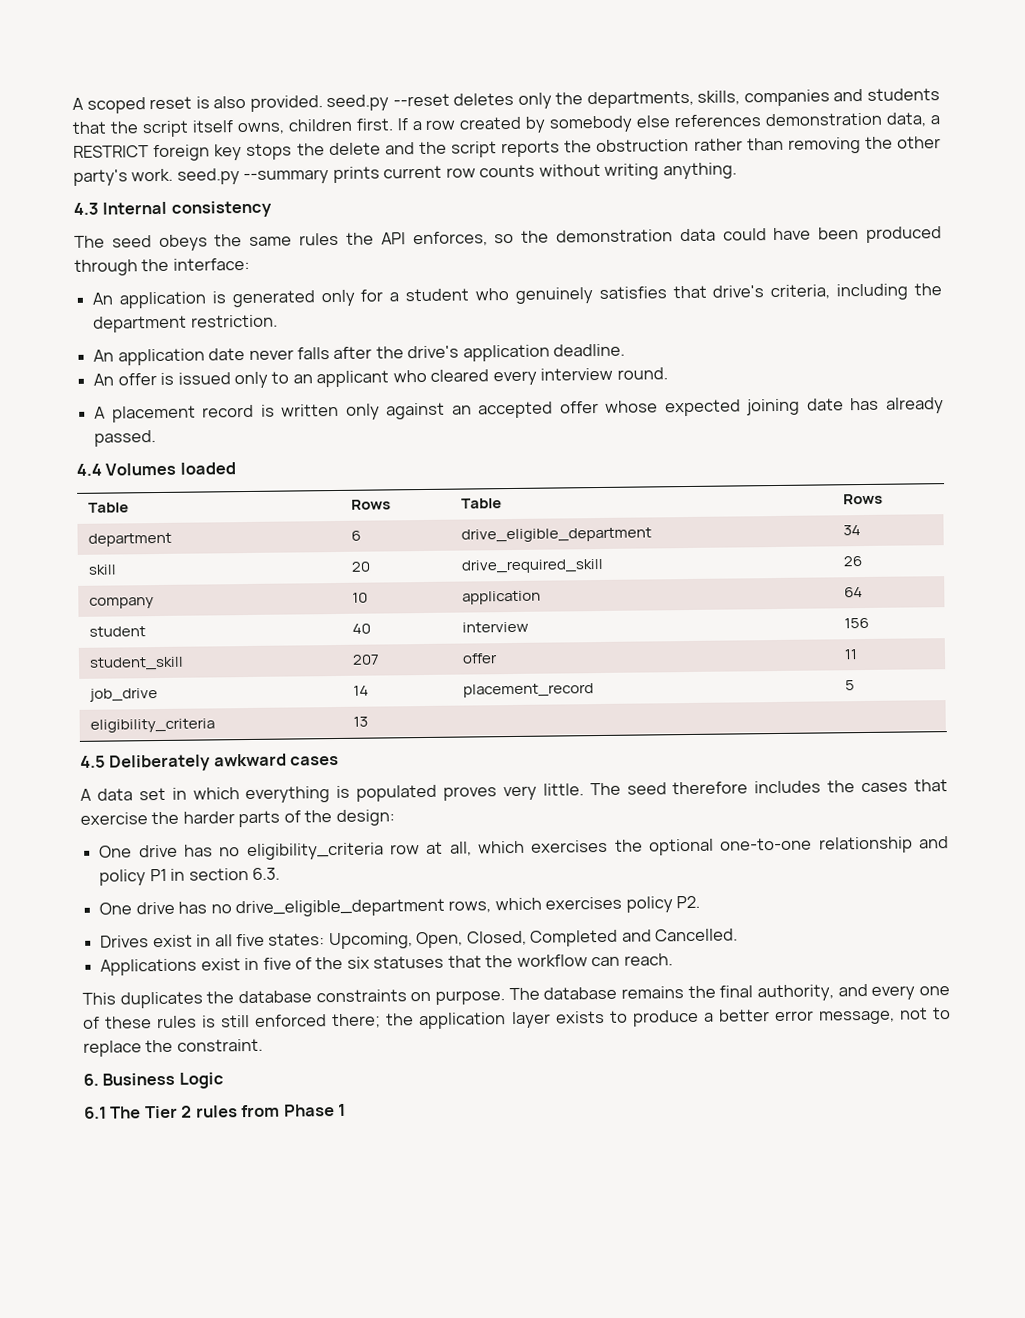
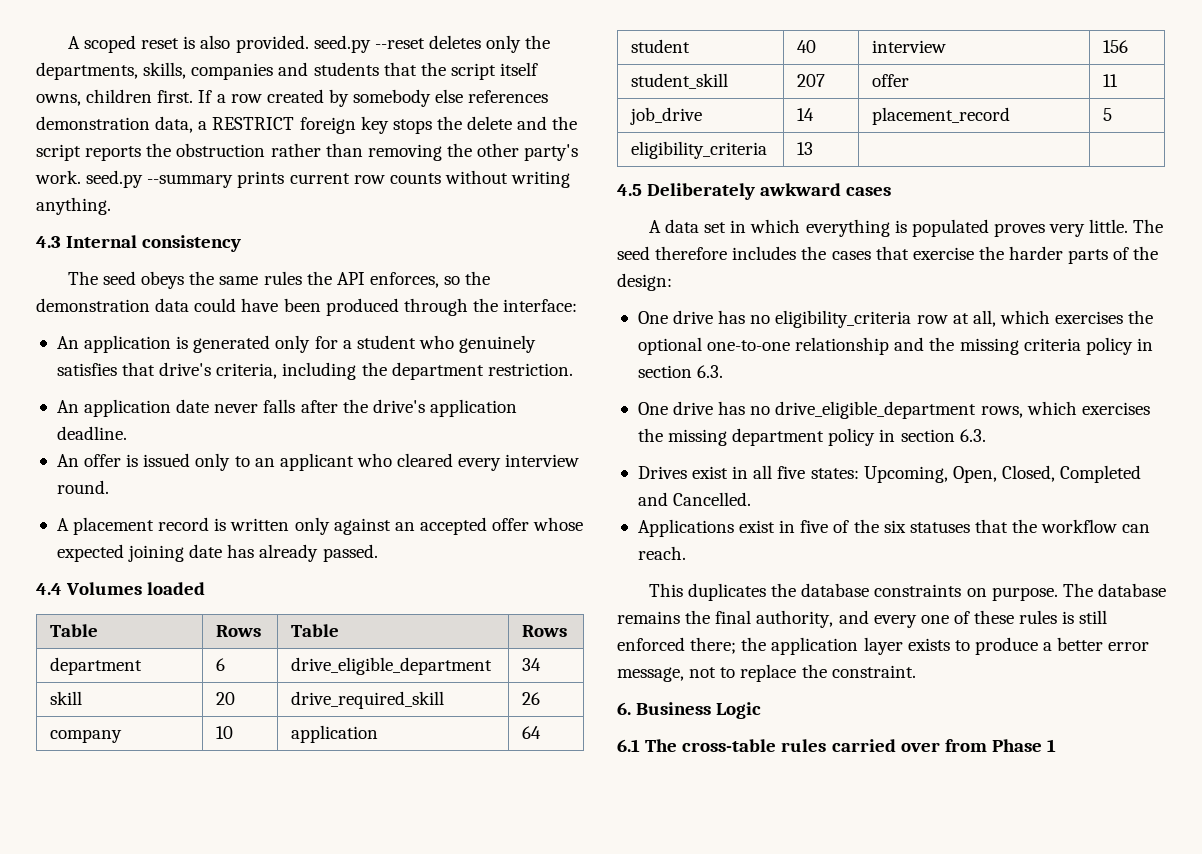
- One drive has no eligibility_criteria row at all, which exercises the optional one-to-one relationship and policy P1 in section 6.3.
+ One drive has no eligibility_criteria row at all, which exercises the optional one-to-one relationship and the missing criteria policy in section 6.3.
- One drive has no drive_eligible_department rows, which exercises policy P2.
+ One drive has no drive_eligible_department rows, which exercises the missing department policy in section 6.3.
- 6.1 The Tier 2 rules from Phase 1
+ 6.1 The cross-table rules carried over from Phase 1

